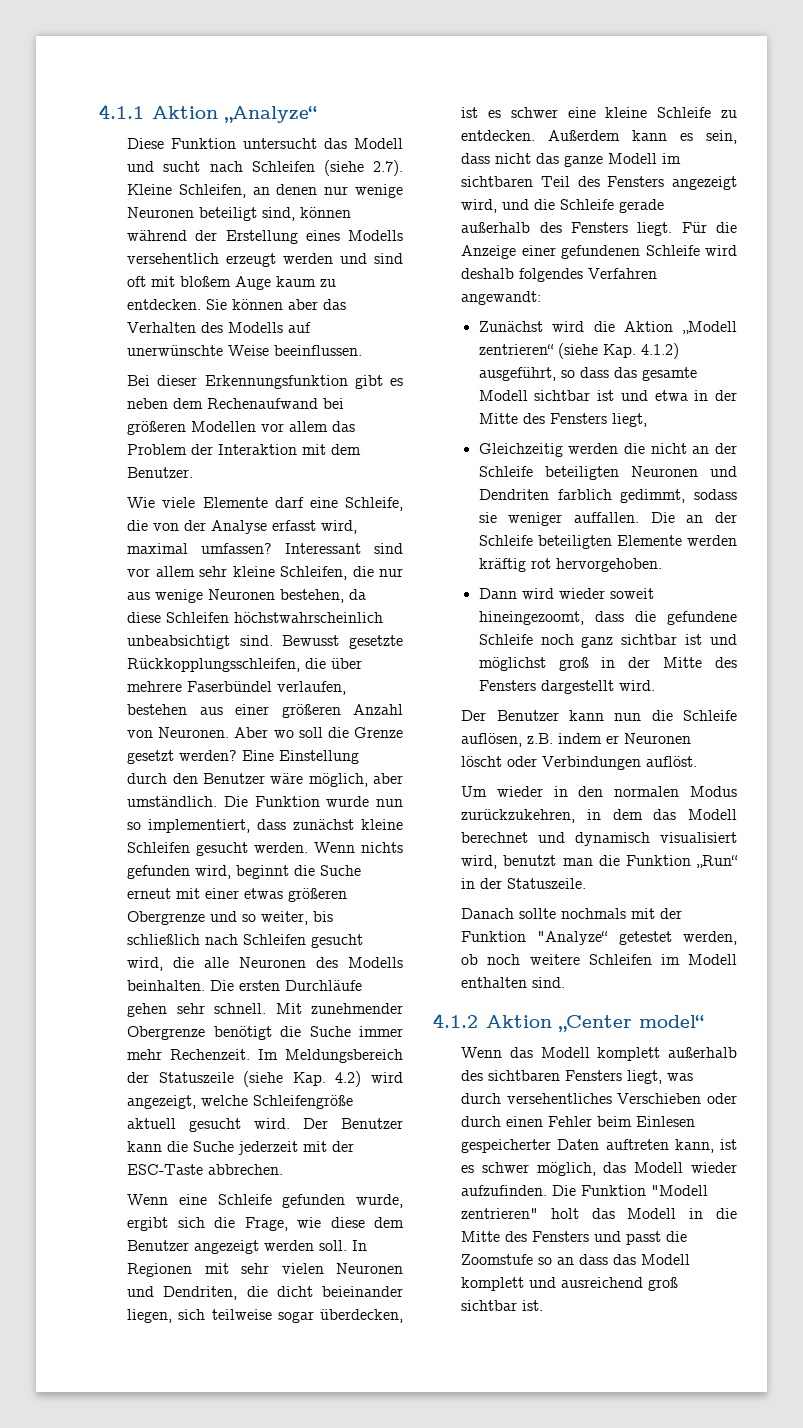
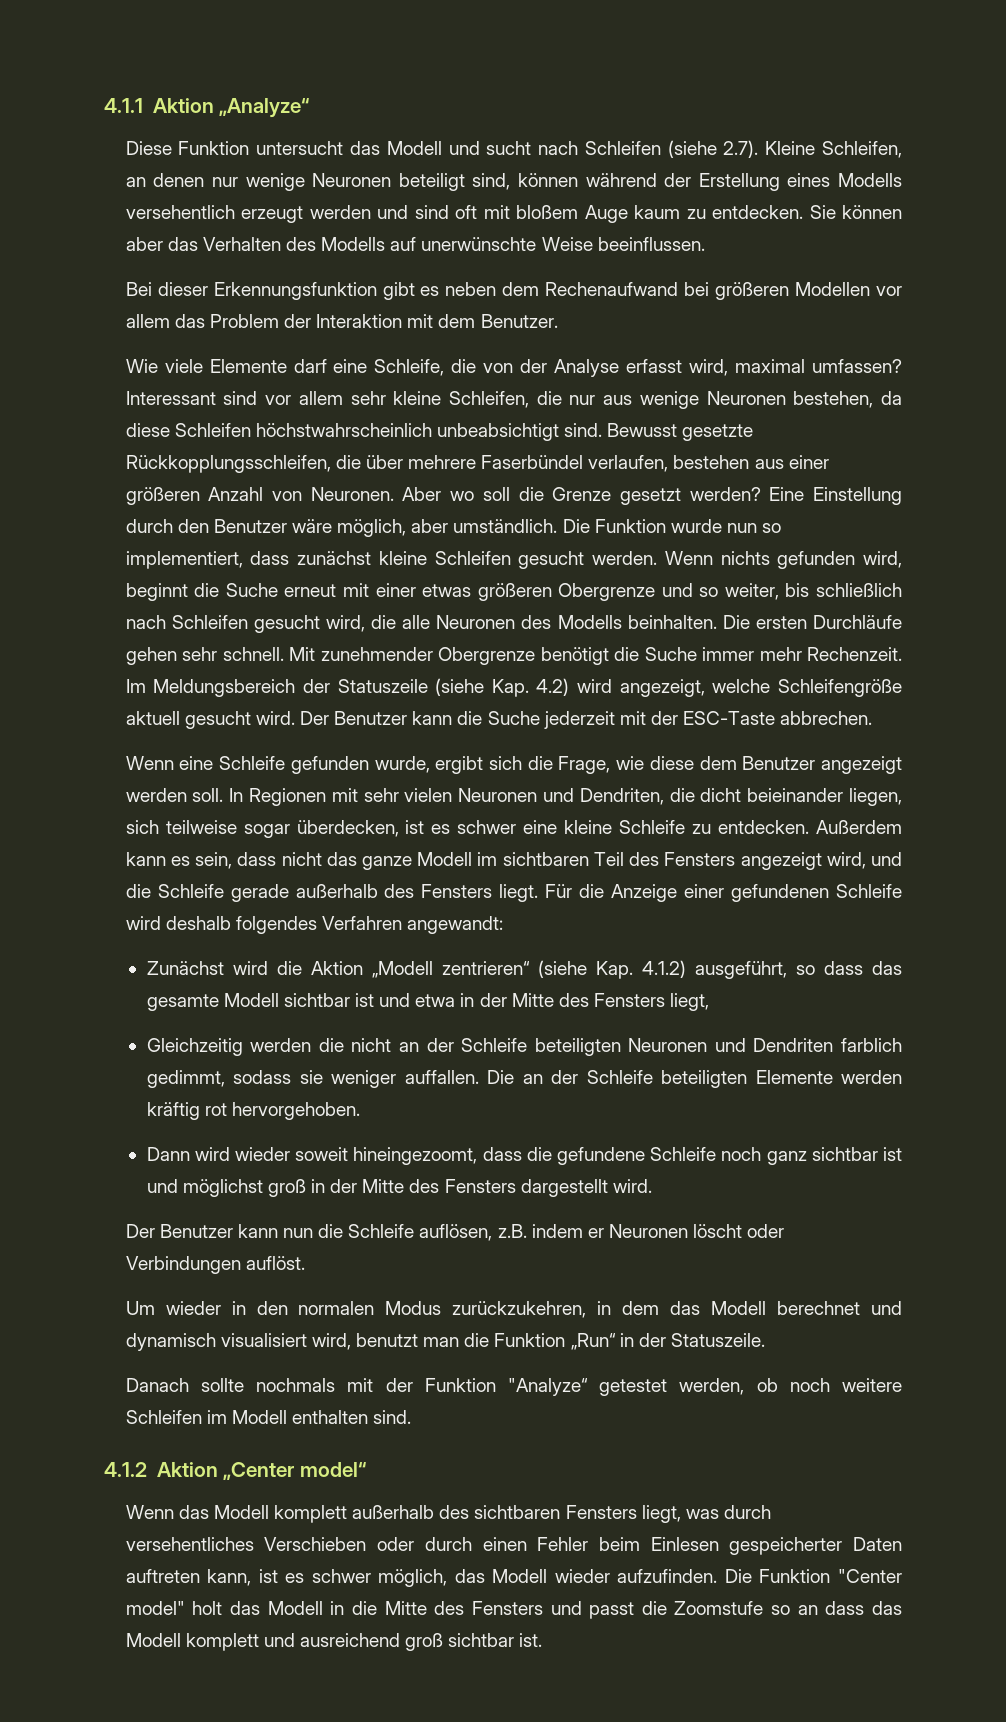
- Die Funktion "Modell zentrieren" holt das Modell in die Mitte des Fensters und passt die Zoomstufe so an dass das Modell komplett und ausreichend groß sichtbar ist.
+ Die Funktion "Center model" holt das Modell in die Mitte des Fensters und passt die Zoomstufe so an dass das Modell komplett und ausreichend groß sichtbar ist.

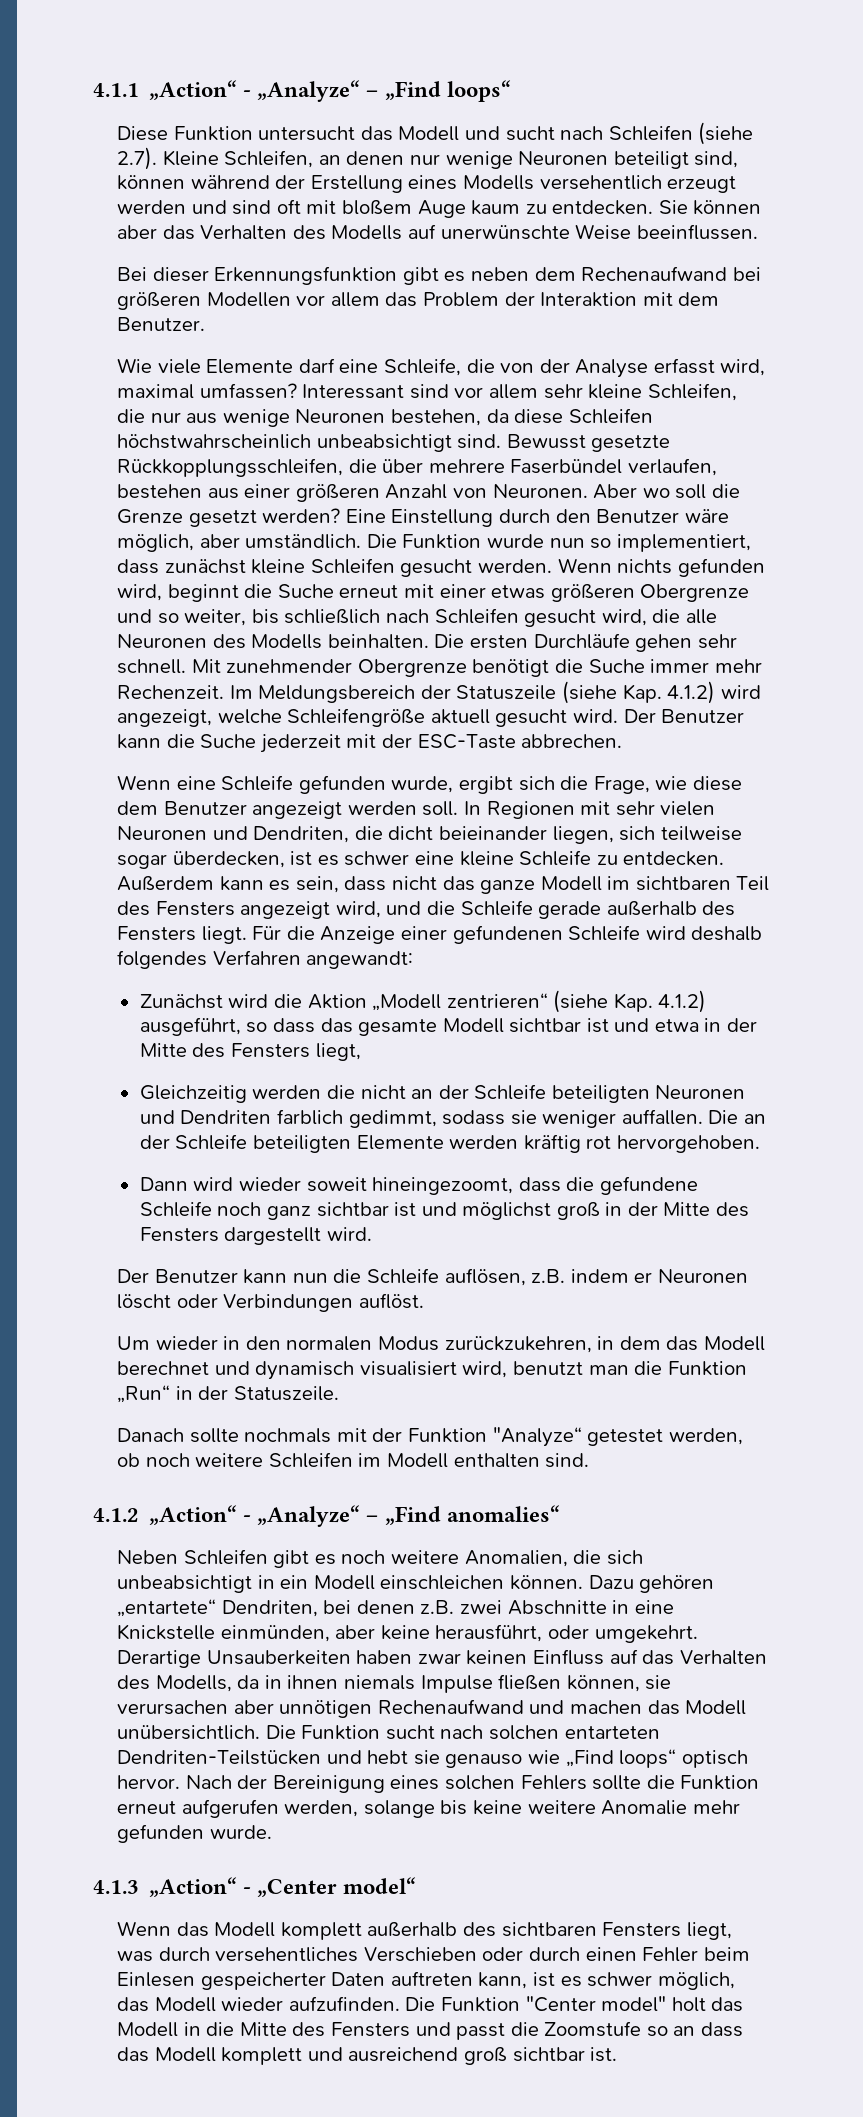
- 4.1.1 Aktion „Analyze“
+ 4.1.1 „Action“ - „Analyze“ – „Find loops“
- Im Meldungsbereich der Statuszeile (siehe Kap. 4.2) wird angezeigt, welche Schleifengröße aktuell gesucht wird.
+ Im Meldungsbereich der Statuszeile (siehe Kap. 4.1.2) wird angezeigt, welche Schleifengröße aktuell gesucht wird.
- 4.1.2 Aktion „Center model“
+ 4.1.2 „Action“ - „Analyze“ – „Find anomalies“
+ Neben Schleifen gibt es noch weitere Anomalien, die sich unbeabsichtigt in ein Modell einschleichen können. Dazu gehören „entartete“ Dendriten, bei denen z.B. zwei Abschnitte in eine Knickstelle einmünden, aber keine herausführt, oder umgekehrt. Derartige Unsauberkeiten haben zwar keinen Einfluss auf das Verhalten des Modells, da in ihnen niemals Impulse fließen können, sie verursachen aber unnötigen Rechenaufwand und machen das Modell unübersichtlich. Die Funktion sucht nach solchen entarteten Dendriten-Teilstücken und hebt sie genauso wie „Find loops“ optisch hervor. Nach der Bereinigung eines solchen Fehlers sollte die Funktion erneut aufgerufen werden, solange bis keine weitere Anomalie mehr gefunden wurde.
+ 4.1.3 „Action“ - „Center model“

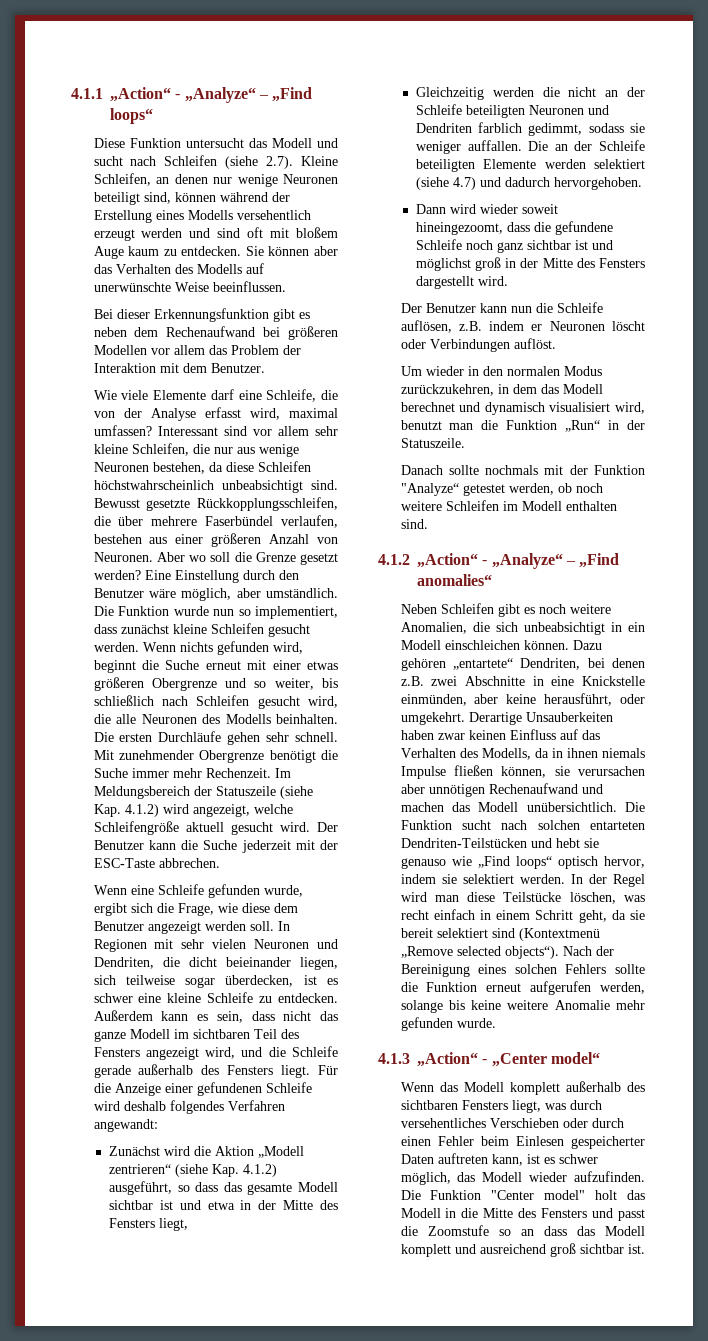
- Die an der Schleife beteiligten Elemente werden kräftig rot hervorgehoben.
+ Die an der Schleife beteiligten Elemente werden selektiert (siehe 4.7) und dadurch hervorgehoben.
- Die Funktion sucht nach solchen entarteten Dendriten-Teilstücken und hebt sie genauso wie „Find loops“ optisch hervor.
+ Die Funktion sucht nach solchen entarteten Dendriten-Teilstücken und hebt sie genauso wie „Find loops“ optisch hervor, indem sie selektiert werden. In der Regel wird man diese Teilstücke löschen, was recht einfach in einem Schritt geht, da sie bereit selektiert sind (Kontextmenü „Remove selected objects“).

